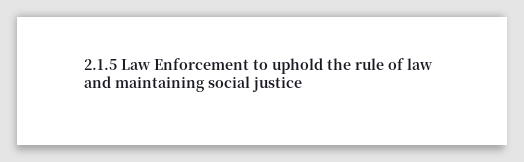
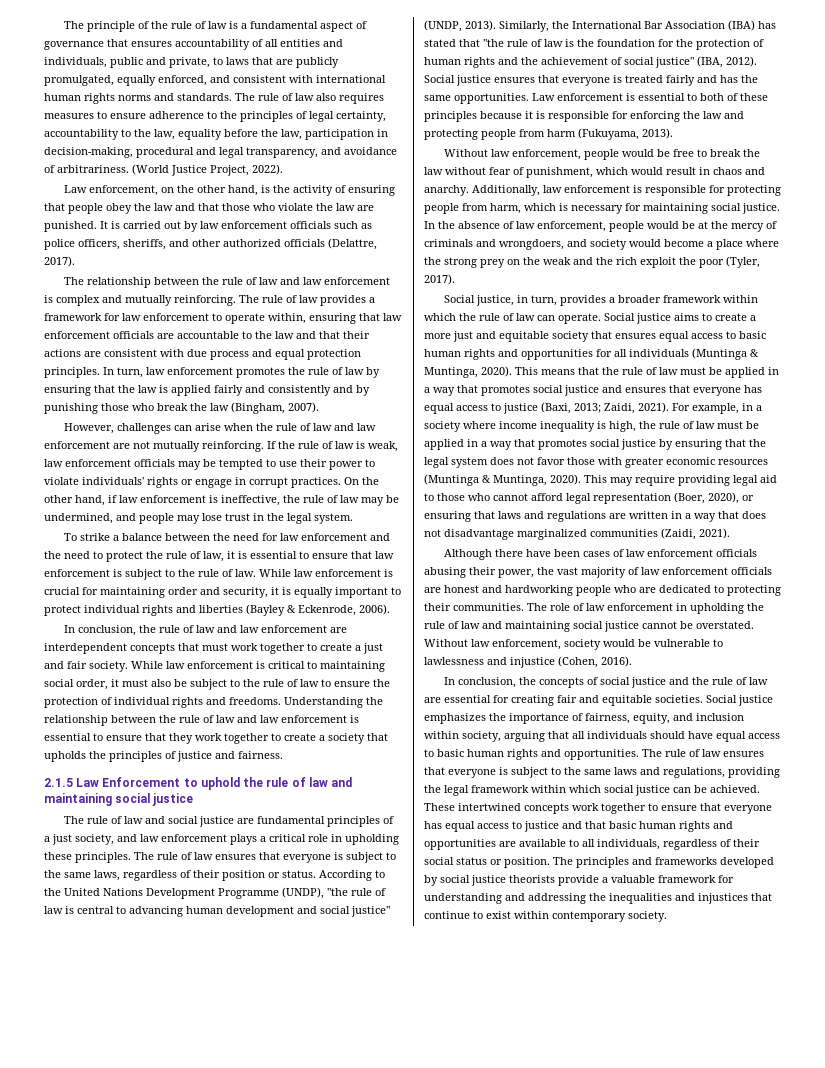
+ The principle of the rule of law is a fundamental aspect of governance that ensures accountability of all entities and individuals, public and private, to laws that are publicly promulgated, equally enforced, and consistent with international human rights norms and standards. The rule of law also requires measures to ensure adherence to the principles of legal certainty, accountability to the law, equality before the law, participation in decision-making, procedural and legal transparency, and avoidance of arbitrariness. (World Justice Project, 2022).
+ Law enforcement, on the other hand, is the activity of ensuring that people obey the law and that those who violate the law are punished. It is carried out by law enforcement officials such as police officers, sheriffs, and other authorized officials (Delattre, 2017).
+ The relationship between the rule of law and law enforcement is complex and mutually reinforcing. The rule of law provides a framework for law enforcement to operate within, ensuring that law enforcement officials are accountable to the law and that their actions are consistent with due process and equal protection principles. In turn, law enforcement promotes the rule of law by ensuring that the law is applied fairly and consistently and by punishing those who break the law (Bingham, 2007).
+ However, challenges can arise when the rule of law and law enforcement are not mutually reinforcing. If the rule of law is weak, law enforcement officials may be tempted to use their power to violate individuals' rights or engage in corrupt practices. On the other hand, if law enforcement is ineffective, the rule of law may be undermined, and people may lose trust in the legal system.
+ To strike a balance between the need for law enforcement and the need to protect the rule of law, it is essential to ensure that law enforcement is subject to the rule of law. While law enforcement is crucial for maintaining order and security, it is equally important to protect individual rights and liberties (Bayley & Eckenrode, 2006).
+ In conclusion, the rule of law and law enforcement are interdependent concepts that must work together to create a just and fair society. While law enforcement is critical to maintaining social order, it must also be subject to the rule of law to ensure the protection of individual rights and freedoms. Understanding the relationship between the rule of law and law enforcement is essential to ensure that they work together to create a society that upholds the principles of justice and fairness.
+ The rule of law and social justice are fundamental principles of a just society, and law enforcement plays a critical role in upholding these principles. The rule of law ensures that everyone is subject to the same laws, regardless of their position or status. According to the United Nations Development Programme (UNDP), "the rule of law is central to advancing human development and social justice" (UNDP, 2013). Similarly, the International Bar Association (IBA) has stated that "the rule of law is the foundation for the protection of human rights and the achievement of social justice" (IBA, 2012). Social justice ensures that everyone is treated fairly and has the same opportunities. Law enforcement is essential to both of these principles because it is responsible for enforcing the law and protecting people from harm (Fukuyama, 2013).
+ Without law enforcement, people would be free to break the law without fear of punishment, which would result in chaos and anarchy. Additionally, law enforcement is responsible for protecting people from harm, which is necessary for maintaining social justice. In the absence of law enforcement, people would be at the mercy of criminals and wrongdoers, and society would become a place where the strong prey on the weak and the rich exploit the poor (Tyler, 2017).
+ Social justice, in turn, provides a broader framework within which the rule of law can operate. Social justice aims to create a more just and equitable society that ensures equal access to basic human rights and opportunities for all individuals (Muntinga & Muntinga, 2020). This means that the rule of law must be applied in a way that promotes social justice and ensures that everyone has equal access to justice (Baxi, 2013; Zaidi, 2021). For example, in a society where income inequality is high, the rule of law must be applied in a way that promotes social justice by ensuring that the legal system does not favor those with greater economic resources (Muntinga & Muntinga, 2020). This may require providing legal aid to those who cannot afford legal representation (Boer, 2020), or ensuring that laws and regulations are written in a way that does not disadvantage marginalized communities (Zaidi, 2021).
+ Although there have been cases of law enforcement officials abusing their power, the vast majority of law enforcement officials are honest and hardworking people who are dedicated to protecting their communities. The role of law enforcement in upholding the rule of law and maintaining social justice cannot be overstated. Without law enforcement, society would be vulnerable to lawlessness and injustice (Cohen, 2016).
+ In conclusion, the concepts of social justice and the rule of law are essential for creating fair and equitable societies. Social justice emphasizes the importance of fairness, equity, and inclusion within society, arguing that all individuals should have equal access to basic human rights and opportunities. The rule of law ensures that everyone is subject to the same laws and regulations, providing the legal framework within which social justice can be achieved. These intertwined concepts work together to ensure that everyone has equal access to justice and that basic human rights and opportunities are available to all individuals, regardless of their social status or position. The principles and frameworks developed by social justice theorists provide a valuable framework for understanding and addressing the inequalities and injustices that continue to exist within contemporary society.

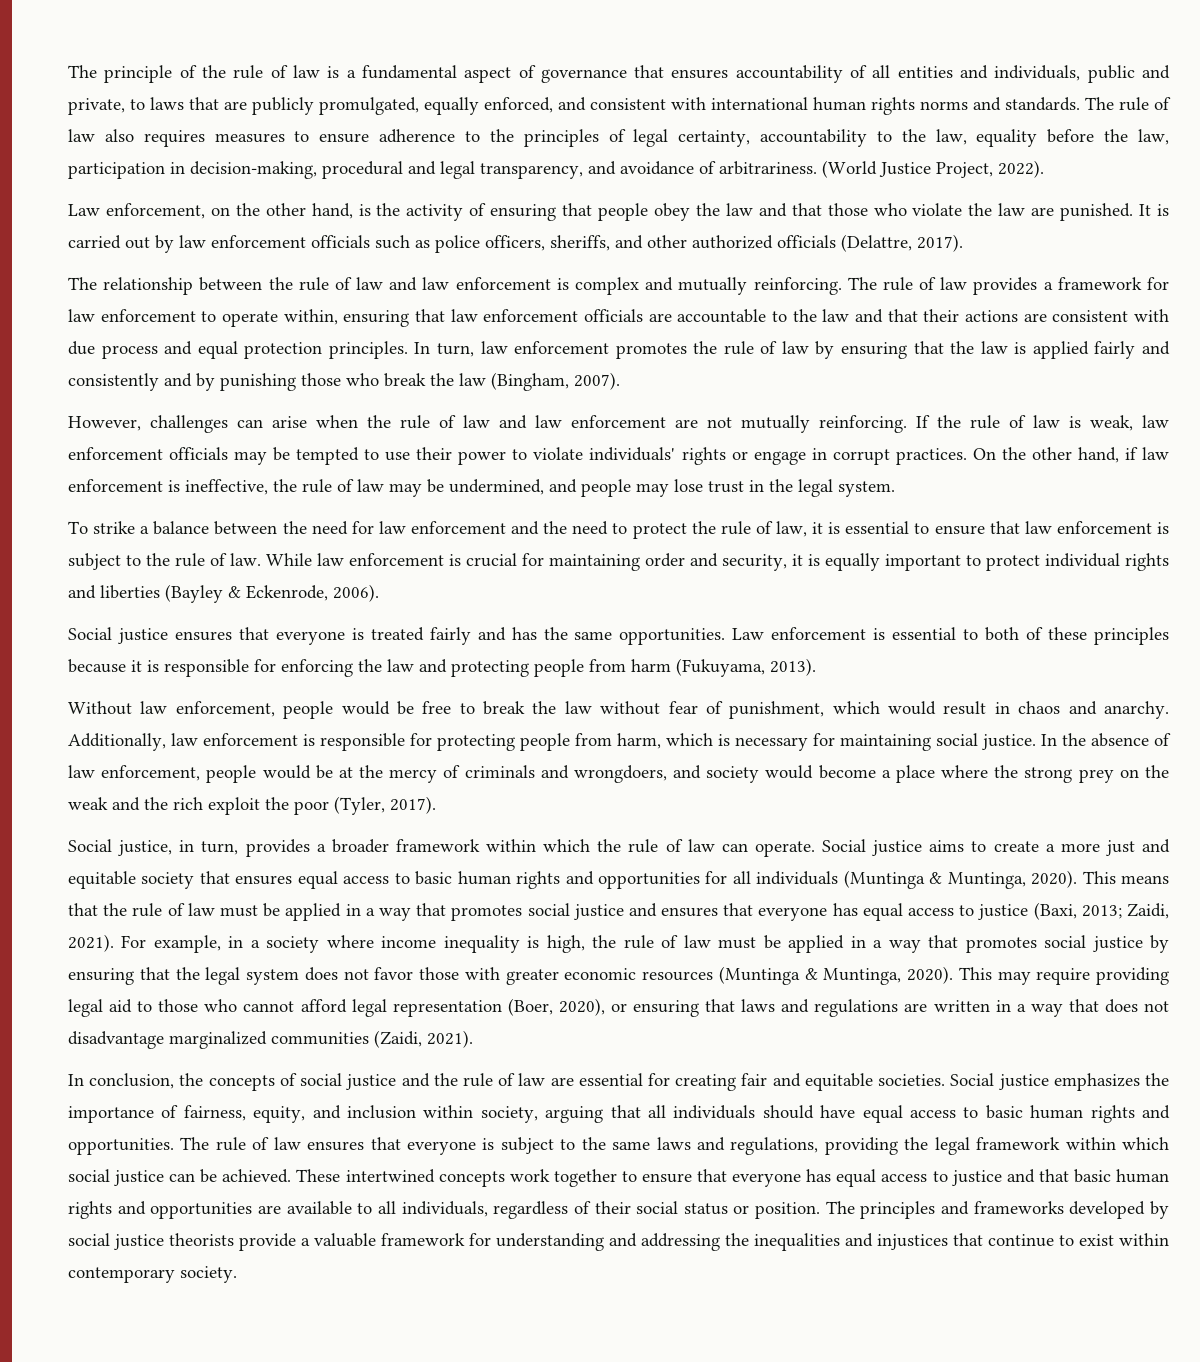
- In conclusion, the rule of law and law enforcement are interdependent concepts that must work together to create a just and fair society. While law enforcement is critical to maintaining social order, it must also be subject to the rule of law to ensure the protection of individual rights and freedoms. Understanding the relationship between the rule of law and law enforcement is essential to ensure that they work together to create a society that upholds the principles of justice and fairness.
- 2.1.5 Law Enforcement to uphold the rule of law and maintaining social justice
- The rule of law and social justice are fundamental principles of a just society, and law enforcement plays a critical role in upholding these principles. The rule of law ensures that everyone is subject to the same laws, regardless of their position or status. According to the United Nations Development Programme (UNDP), "the rule of law is central to advancing human development and social justice" (UNDP, 2013). Similarly, the International Bar Association (IBA) has stated that "the rule of law is the foundation for the protection of human rights and the achievement of social justice" (IBA, 2012).
- Although there have been cases of law enforcement officials abusing their power, the vast majority of law enforcement officials are honest and hardworking people who are dedicated to protecting their communities. The role of law enforcement in upholding the rule of law and maintaining social justice cannot be overstated. Without law enforcement, society would be vulnerable to lawlessness and injustice (Cohen, 2016).

